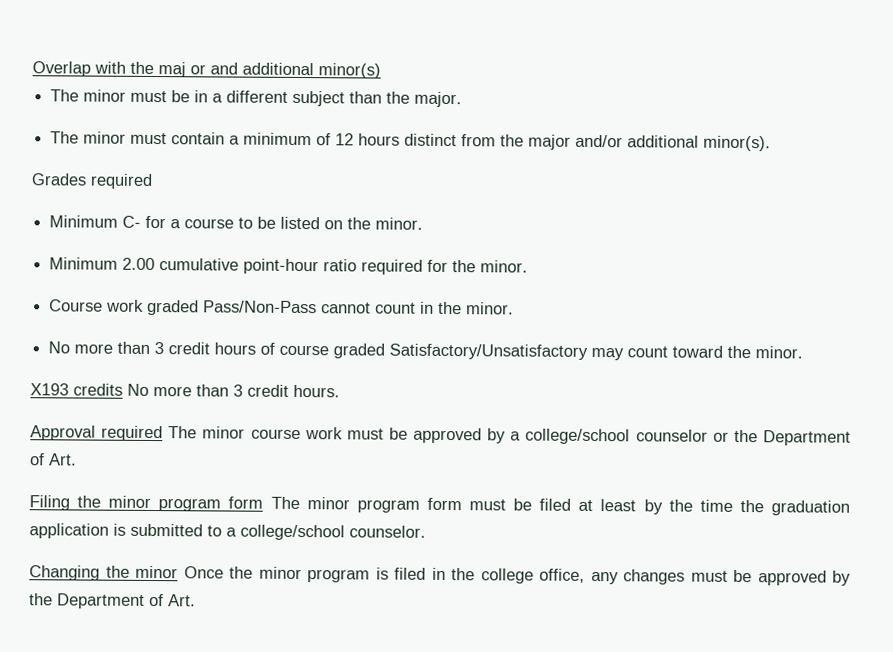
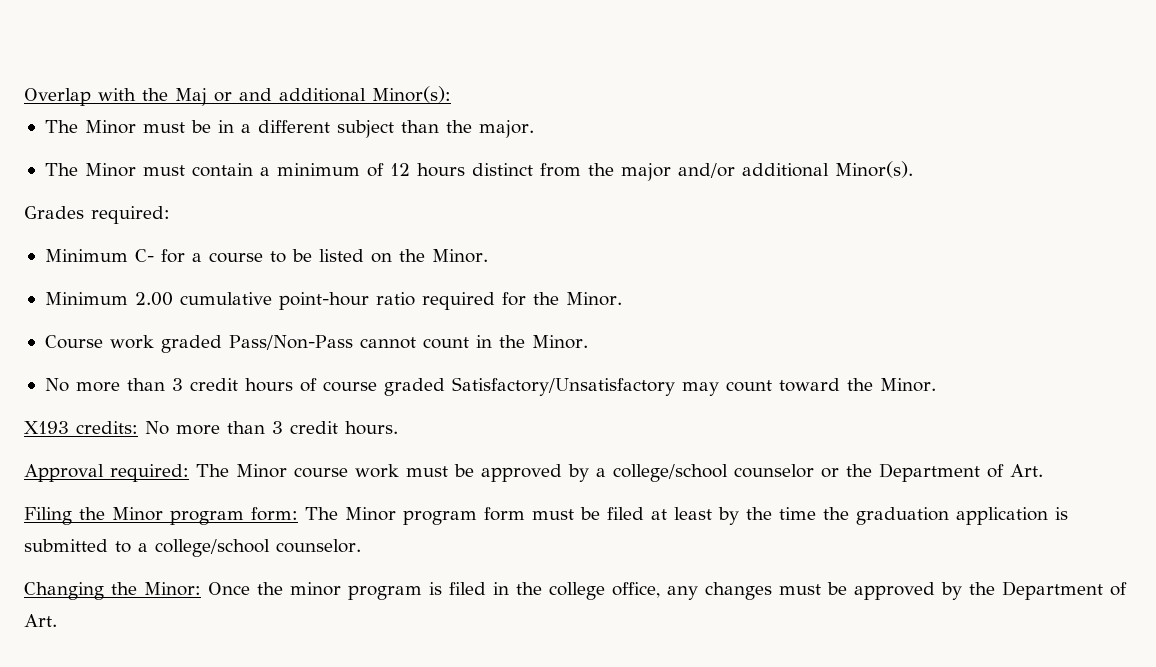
- Overlap with the maj or and additional minor(s)
- The minor must be in a different subject than the major.
+ Overlap with the Maj or and additional Minor(s):
+ The Minor must be in a different subject than the major.
- The minor must contain a minimum of 12 hours distinct from the major and/or additional minor(s).
+ The Minor must contain a minimum of 12 hours distinct from the major and/or additional Minor(s).
- Grades required
+ Grades required:
- Minimum C- for a course to be listed on the minor.
+ Minimum C- for a course to be listed on the Minor.
- Minimum 2.00 cumulative point-hour ratio required for the minor.
+ Minimum 2.00 cumulative point-hour ratio required for the Minor.
- Course work graded Pass/Non-Pass cannot count in the minor.
+ Course work graded Pass/Non-Pass cannot count in the Minor.
- No more than 3 credit hours of course graded Satisfactory/Unsatisfactory may count toward the minor.
+ No more than 3 credit hours of course graded Satisfactory/Unsatisfactory may count toward the Minor.
- X193 credits No more than 3 credit hours.
+ X193 credits: No more than 3 credit hours.
- Approval required The minor course work must be approved by a college/school counselor or the Department of Art.
+ Approval required: The Minor course work must be approved by a college/school counselor or the Department of Art.
- Filing the minor program form The minor program form must be filed at least by the time the graduation application is submitted to a college/school counselor.
+ Filing the Minor program form: The Minor program form must be filed at least by the time the graduation application is submitted to a college/school counselor.
- Changing the minor Once the minor program is filed in the college office, any changes must be approved by the Department of Art.
+ Changing the Minor: Once the minor program is filed in the college office, any changes must be approved by the Department of Art.

